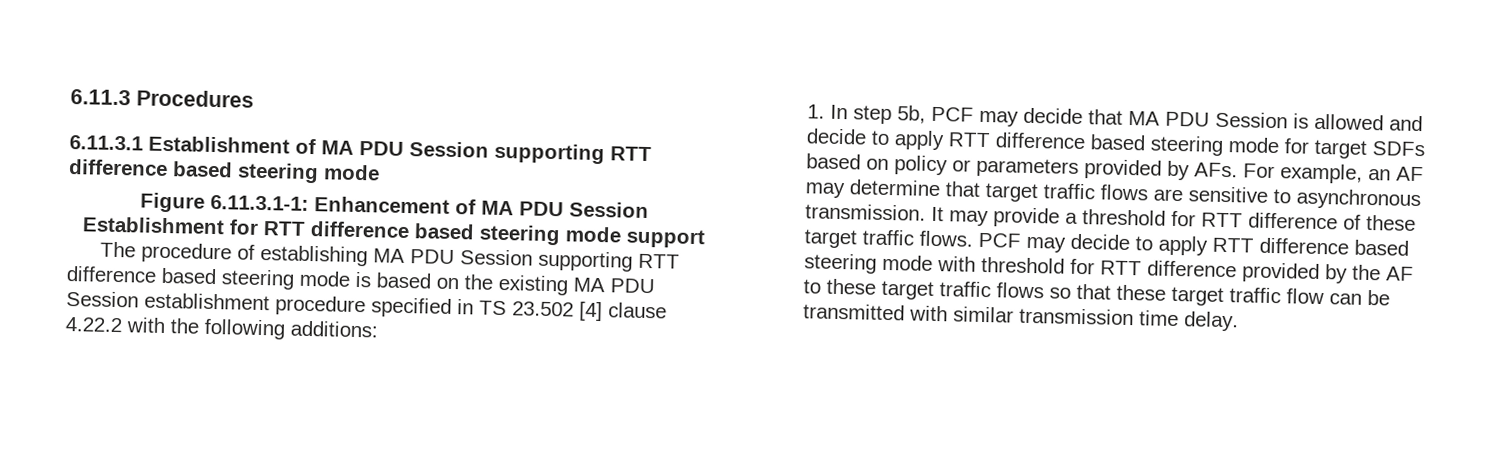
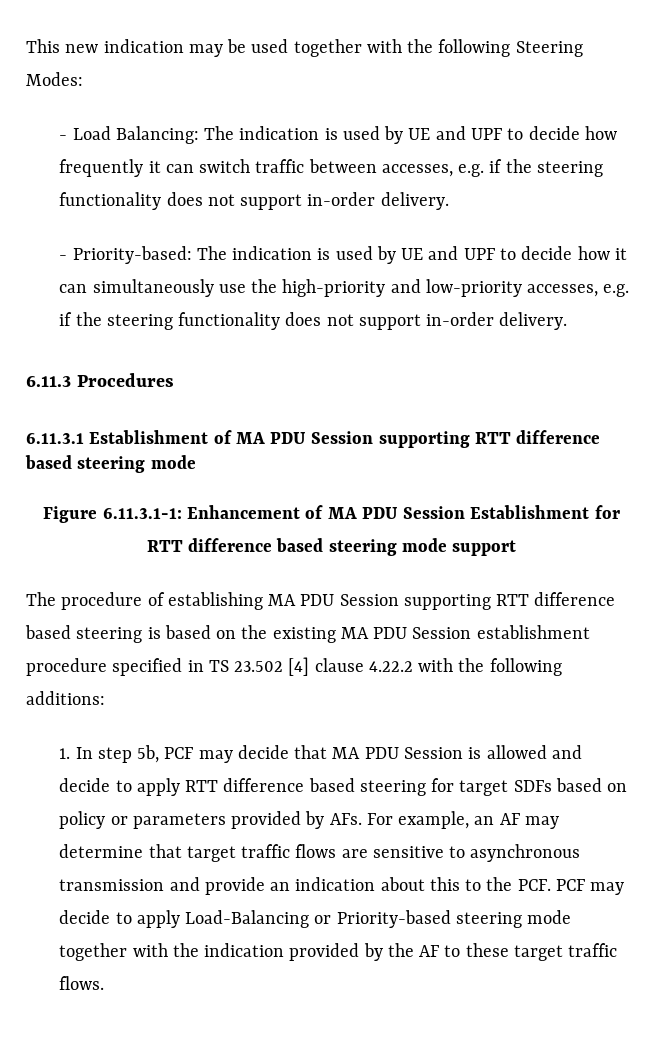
+ This new indication may be used together with the following Steering Modes:
+ - Load Balancing: The indication is used by UE and UPF to decide how frequently it can switch traffic between accesses, e.g. if the steering functionality does not support in-order delivery.
+ - Priority-based: The indication is used by UE and UPF to decide how it can simultaneously use the high-priority and low-priority accesses, e.g. if the steering functionality does not support in-order delivery.
- The procedure of establishing MA PDU Session supporting RTT difference based steering mode is based on the existing MA PDU Session establishment procedure specified in TS 23.502 [4] clause 4.22.2 with the following additions:
+ The procedure of establishing MA PDU Session supporting RTT difference based steering is based on the existing MA PDU Session establishment procedure specified in TS 23.502 [4] clause 4.22.2 with the following additions:
- 1. In step 5b, PCF may decide that MA PDU Session is allowed and decide to apply RTT difference based steering mode for target SDFs based on policy or parameters provided by AFs. For example, an AF may determine that target traffic flows are sensitive to asynchronous transmission. It may provide a threshold for RTT difference of these target traffic flows. PCF may decide to apply RTT difference based steering mode with threshold for RTT difference provided by the AF to these target traffic flows so that these target traffic flow can be transmitted with similar transmission time delay.
+ 1. In step 5b, PCF may decide that MA PDU Session is allowed and decide to apply RTT difference based steering for target SDFs based on policy or parameters provided by AFs. For example, an AF may determine that target traffic flows are sensitive to asynchronous transmission and provide an indication about this to the PCF. PCF may decide to apply Load-Balancing or Priority-based steering mode together with the indication provided by the AF to these target traffic flows.

